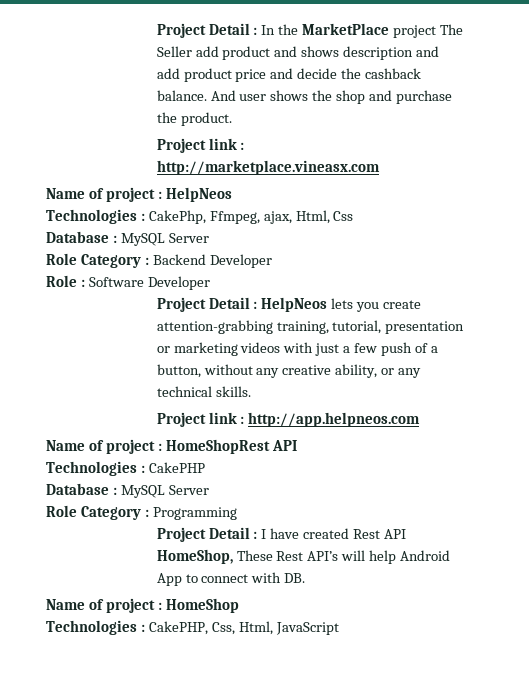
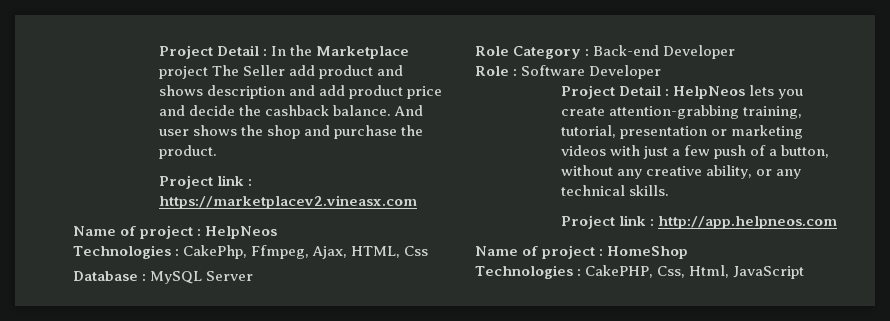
- Project Detail : In the MarketPlace project The Seller add product and shows description and add product price and decide the cashback balance.
+ Project Detail : In the Marketplace project The Seller add product and shows description and add product price and decide the cashback balance.
- Project link : http://marketplace.vineasx.com
+ Project link : https://marketplacev2.vineasx.com
- Technologies : CakePhp, Ffmpeg, ajax, Html, Css
+ Technologies : CakePhp, Ffmpeg, Ajax, HTML, Css
- Role Category : Backend Developer
+ Role Category : Back-end Developer
- Name of project : HomeShopRest API
- Technologies : CakePHP
- Database : MySQL Server
- Role Category : Programming
- Project Detail : I have created Rest API HomeShop, These Rest API’s will help Android App to connect with DB.

